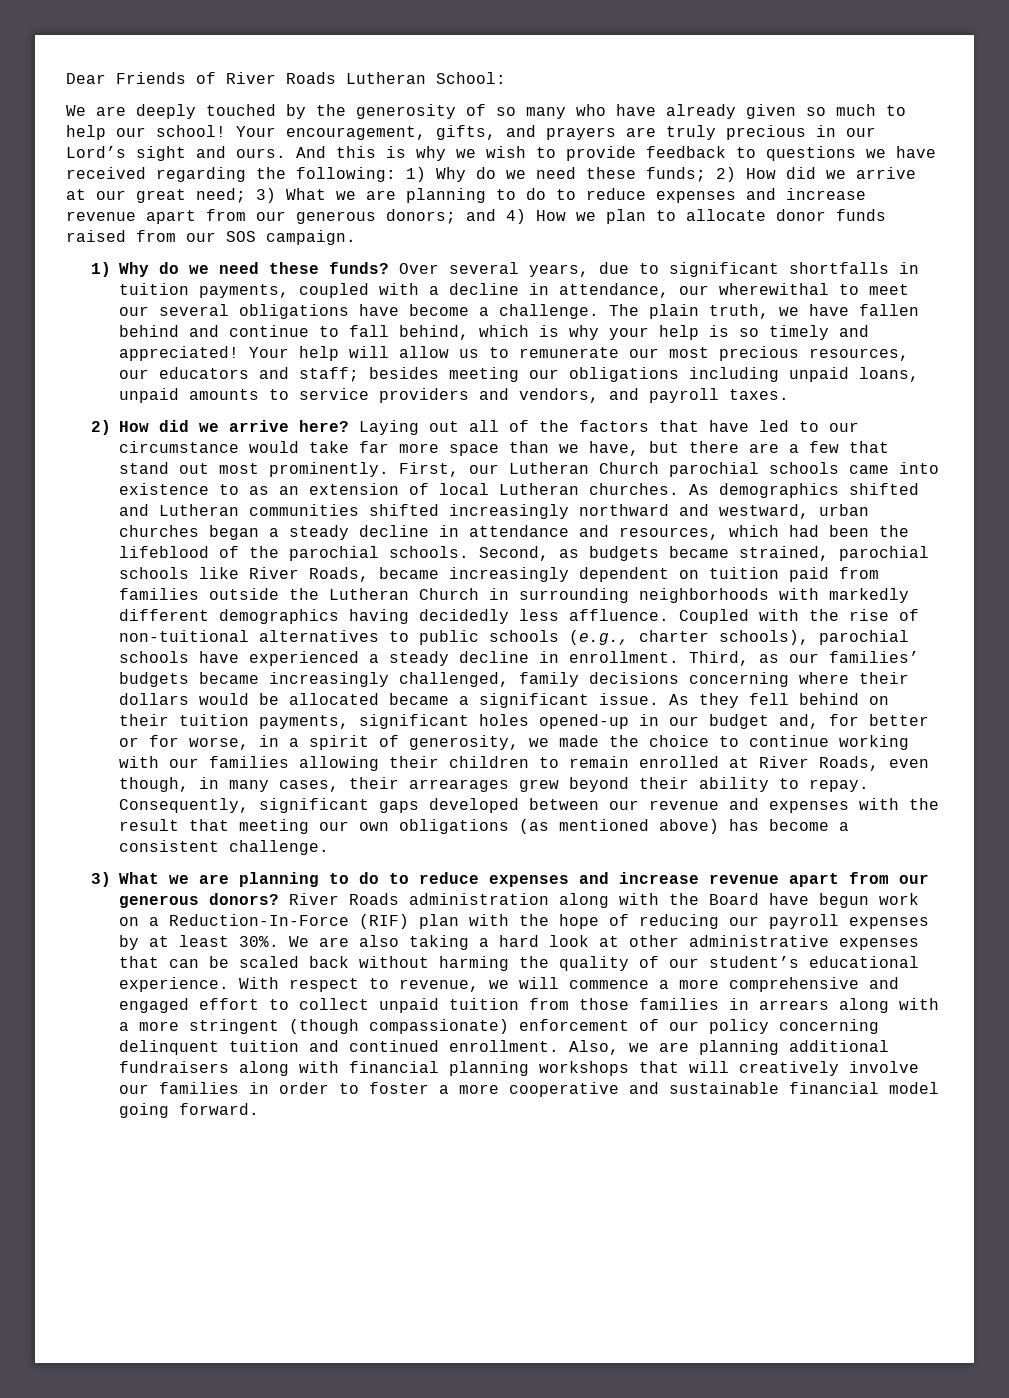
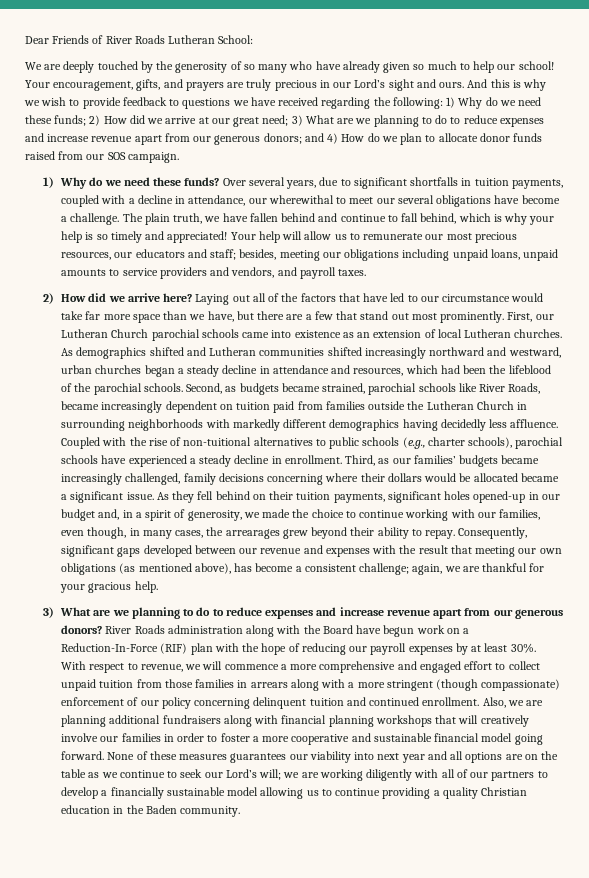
- 3) What we are planning to do to reduce expenses and increase revenue apart from our generous donors;
+ 3) What are we planning to do to reduce expenses and increase revenue apart from our generous donors;
- and 4) How we plan to allocate donor funds raised from our SOS campaign.
+ and 4) How do we plan to allocate donor funds raised from our SOS campaign.
- Your help will allow us to remunerate our most precious resources, our educators and staff; besides meeting our obligations including unpaid loans, unpaid amounts to service providers and vendors, and payroll taxes.
+ Your help will allow us to remunerate our most precious resources, our educators and staff; besides, meeting our obligations including unpaid loans, unpaid amounts to service providers and vendors, and payroll taxes.
- First, our Lutheran Church parochial schools came into existence to as an extension of local Lutheran churches.
+ First, our Lutheran Church parochial schools came into existence as an extension of local Lutheran churches.
- As they fell behind on their tuition payments, significant holes opened-up in our budget and, for better or for worse, in a spirit of generosity, we made the choice to continue working with our families allowing their children to remain enrolled at River Roads, even though, in many cases, their arrearages grew beyond their ability to repay.
+ As they fell behind on their tuition payments, significant holes opened-up in our budget and, in a spirit of generosity, we made the choice to continue working with our families, even though, in many cases, the arrearages grew beyond their ability to repay.
- Consequently, significant gaps developed between our revenue and expenses with the result that meeting our own obligations (as mentioned above) has become a consistent challenge.
- 3) What we are planning to do to reduce expenses and increase revenue apart from our generous donors?
+ Consequently, significant gaps developed between our revenue and expenses with the result that meeting our own obligations (as mentioned above), has become a consistent challenge; again, we are thankful for your gracious help.
+ 3) What are we planning to do to reduce expenses and increase revenue apart from our generous donors?
- We are also taking a hard look at other administrative expenses that can be scaled back without harming the quality of our student’s educational experience.
+ None of these measures guarantees our viability into next year and all options are on the table as we continue to seek our Lord’s will; we are working diligently with all of our partners to develop a financially sustainable model allowing us to continue providing a quality Christian education in the Baden community.

